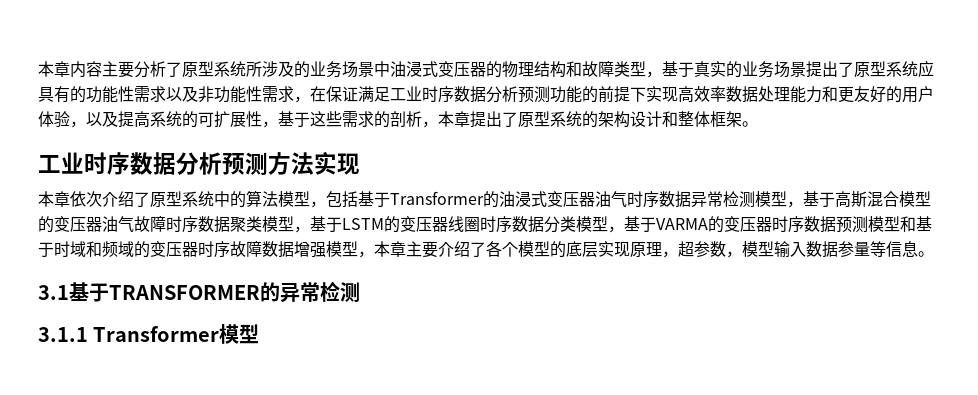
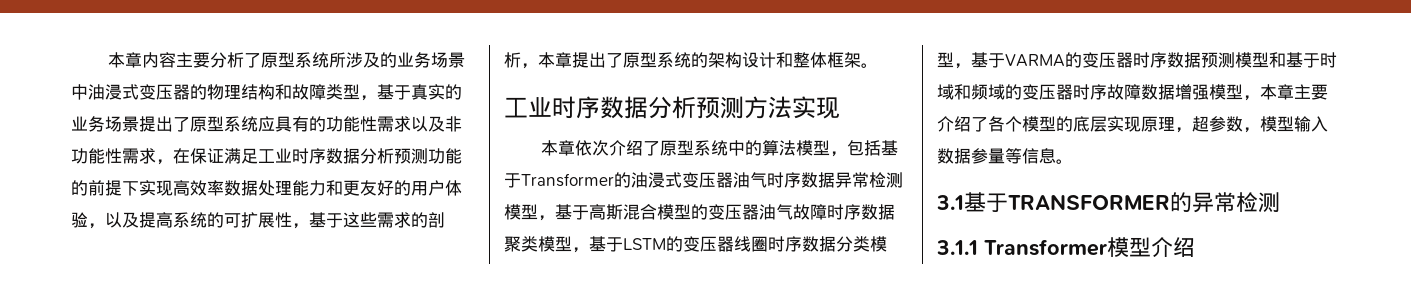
- 3.1.1 Transformer模型
+ 3.1.1 Transformer模型介绍

